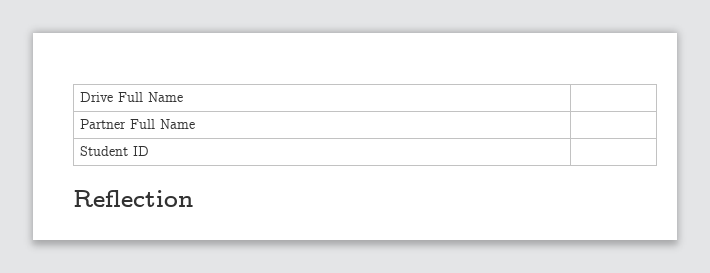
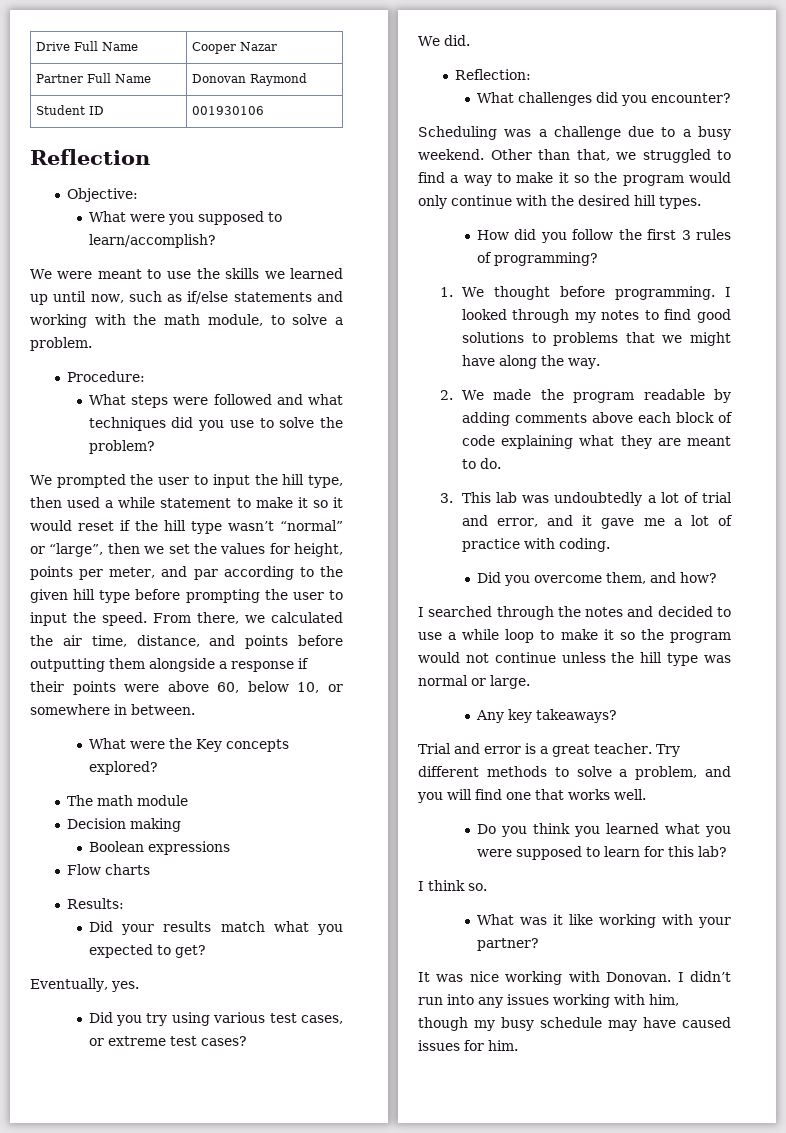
- Drive Full Name |
+ Drive Full Name | Cooper Nazar
- Partner Full Name |
+ Partner Full Name | Donovan Raymond
- Student ID |
+ Student ID | 001930106
+ Objective:
+ What were you supposed to learn/accomplish?
+ We were meant to use the skills we learned up until now, such as if/else statements and working with the math module, to solve a problem.
+ Procedure:
+ What steps were followed and what techniques did you use to solve the problem?
+ We prompted the user to input the hill type, then used a while statement to make it so it would reset if the hill type wasn’t “normal” or “large”, then we set the values for height, points per meter, and par according to the given hill type before prompting the user to input the speed. From there, we calculated the air time, distance, and points before outputting them alongside a response if their points were above 60, below 10, or somewhere in between.
+ What were the Key concepts explored?
+ The math module
+ Decision making
+ Boolean expressions
+ Flow charts
+ Results:
+ Did your results match what you expected to get?
+ Eventually, yes.
+ Did you try using various test cases, or extreme test cases?
+ We did.
+ Reflection:
+ What challenges did you encounter?
+ Scheduling was a challenge due to a busy weekend. Other than that, we struggled to find a way to make it so the program would only continue with the desired hill types.
+ How did you follow the first 3 rules of programming?
+ 1. We thought before programming. I looked through my notes to find good solutions to problems that we might have along the way.
+ 2. We made the program readable by adding comments above each block of code explaining what they are meant to do.
+ 3. This lab was undoubtedly a lot of trial and error, and it gave me a lot of practice with coding.
+ Did you overcome them, and how?
+ I searched through the notes and decided to use a while loop to make it so the program would not continue unless the hill type was normal or large.
+ Any key takeaways?
+ Trial and error is a great teacher. Try different methods to solve a problem, and you will find one that works well.
+ Do you think you learned what you were supposed to learn for this lab?
+ I think so.
+ What was it like working with your partner?
+ It was nice working with Donovan. I didn’t run into any issues working with him, though my busy schedule may have caused issues for him.

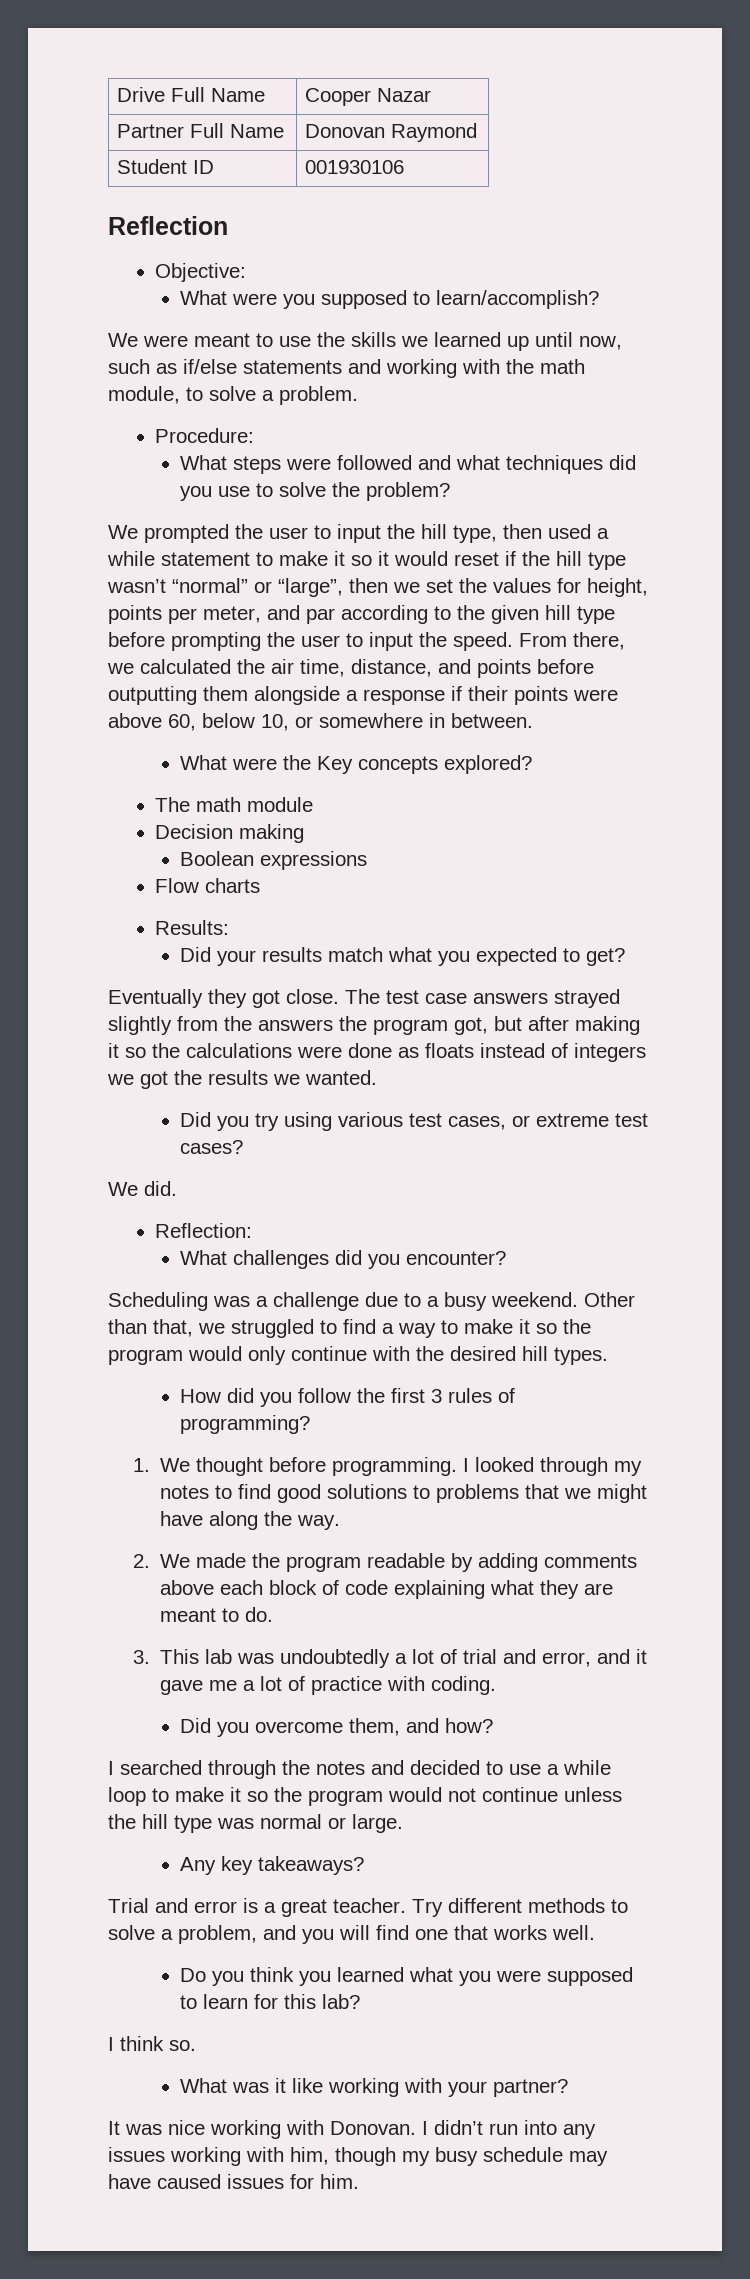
- Eventually, yes.
+ Eventually they got close. The test case answers strayed slightly from the answers the program got, but after making it so the calculations were done as floats instead of integers we got the results we wanted.

